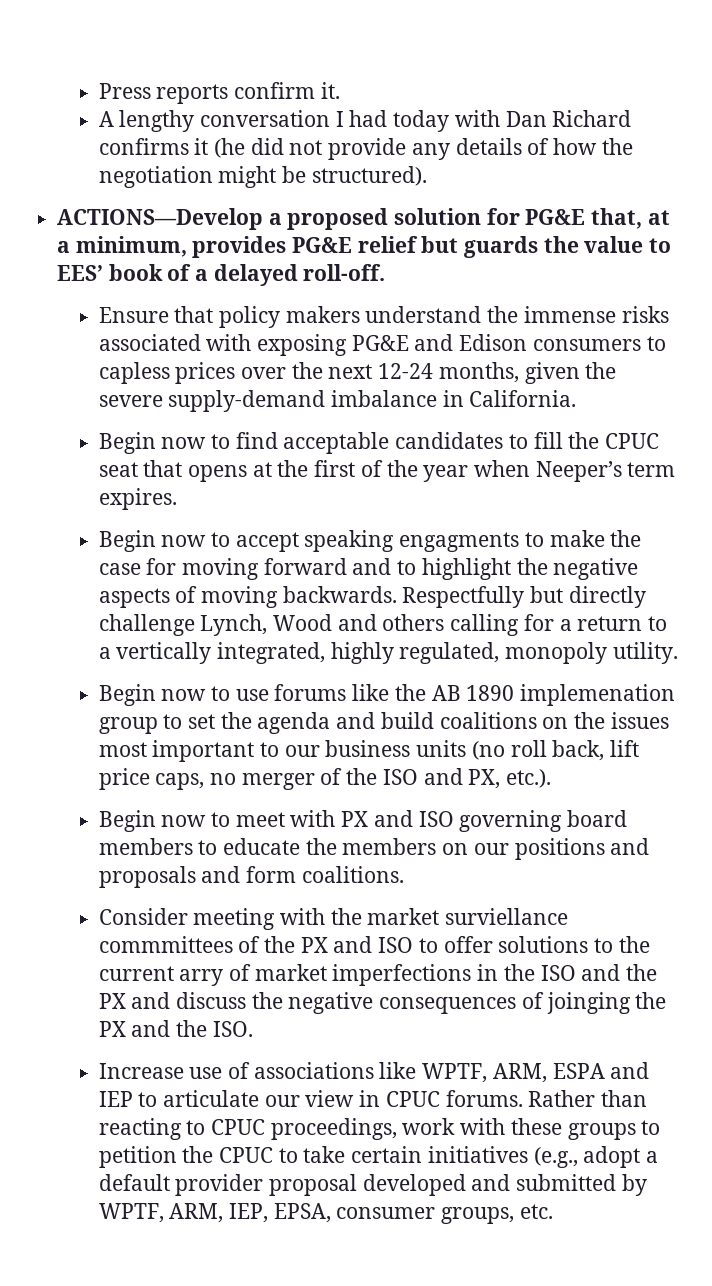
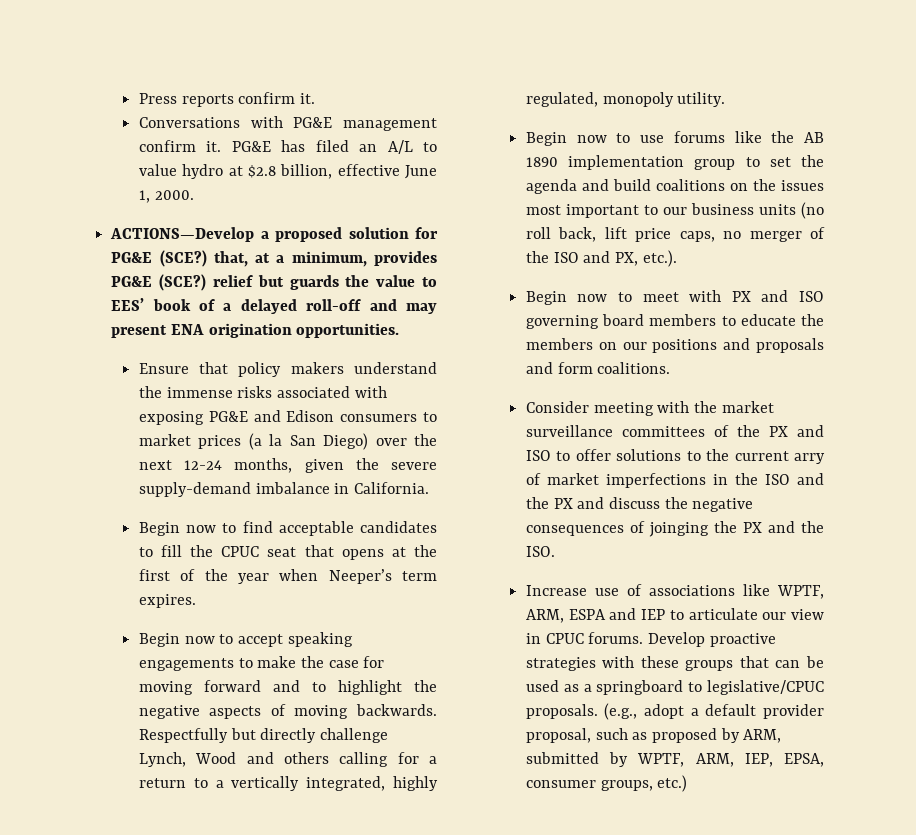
- A lengthy conversation I had today with Dan Richard confirms it (he did not provide any details of how the negotiation might be structured).
+ Conversations with PG&E management confirm it. PG&E has filed an A/L to value hydro at $2.8 billion, effective June 1, 2000.
- ACTIONS—Develop a proposed solution for PG&E that, at a minimum, provides PG&E relief but guards the value to EES’ book of a delayed roll-off.
+ ACTIONS—Develop a proposed solution for PG&E (SCE?) that, at a minimum, provides PG&E (SCE?) relief but guards the value to EES’ book of a delayed roll-off and may present ENA origination opportunities.
- Ensure that policy makers understand the immense risks associated with exposing PG&E and Edison consumers to capless prices over the next 12-24 months, given the severe supply-demand imbalance in California.
+ Ensure that policy makers understand the immense risks associated with exposing PG&E and Edison consumers to market prices (a la San Diego) over the next 12-24 months, given the severe supply-demand imbalance in California.
- Begin now to accept speaking engagments to make the case for moving forward and to highlight the negative aspects of moving backwards.
+ Begin now to accept speaking engagements to make the case for moving forward and to highlight the negative aspects of moving backwards.
- Begin now to use forums like the AB 1890 implemenation group to set the agenda and build coalitions on the issues most important to our business units (no roll back, lift price caps, no merger of the ISO and PX, etc.).
+ Begin now to use forums like the AB 1890 implementation group to set the agenda and build coalitions on the issues most important to our business units (no roll back, lift price caps, no merger of the ISO and PX, etc.).
- Consider meeting with the market surviellance commmittees of the PX and ISO to offer solutions to the current arry of market imperfections in the ISO and the PX and discuss the negative consequences of joinging the PX and the ISO.
+ Consider meeting with the market surveillance committees of the PX and ISO to offer solutions to the current arry of market imperfections in the ISO and the PX and discuss the negative consequences of joinging the PX and the ISO.
- Rather than reacting to CPUC proceedings, work with these groups to petition the CPUC to take certain initiatives (e.g., adopt a default provider proposal developed and submitted by WPTF, ARM, IEP, EPSA, consumer groups, etc.
+ Develop proactive strategies with these groups that can be used as a springboard to legislative/CPUC proposals. (e.g., adopt a default provider proposal, such as proposed by ARM, submitted by WPTF, ARM, IEP, EPSA, consumer groups, etc.)

